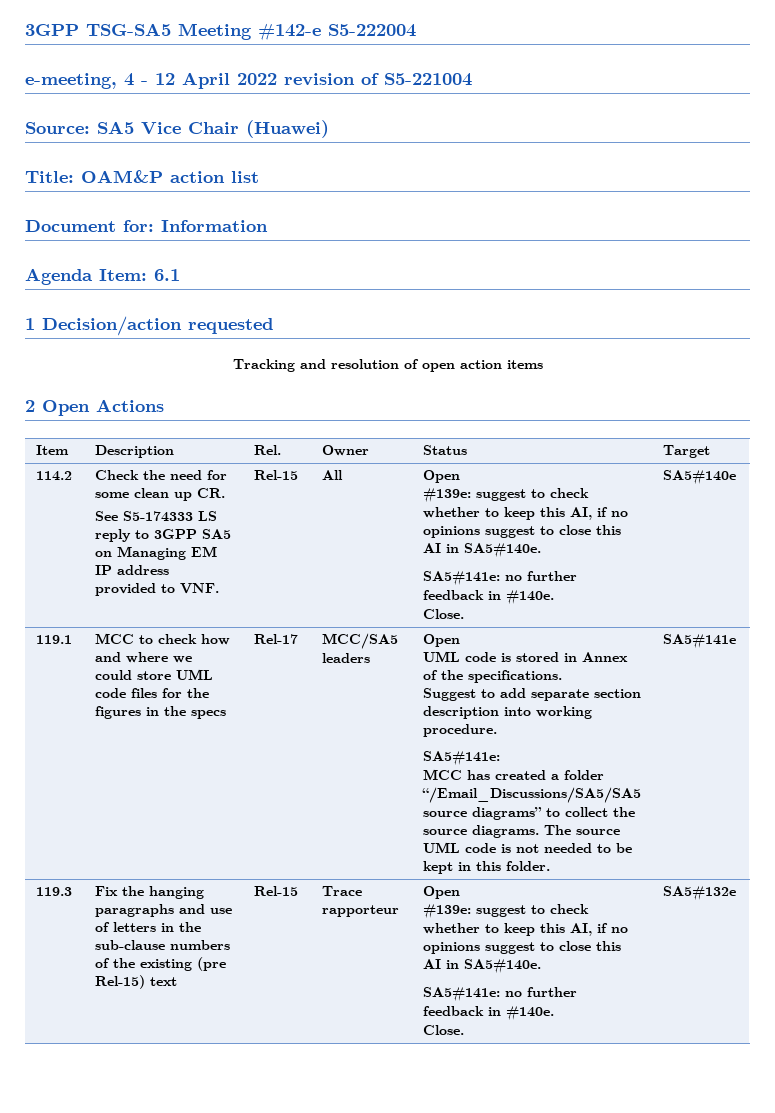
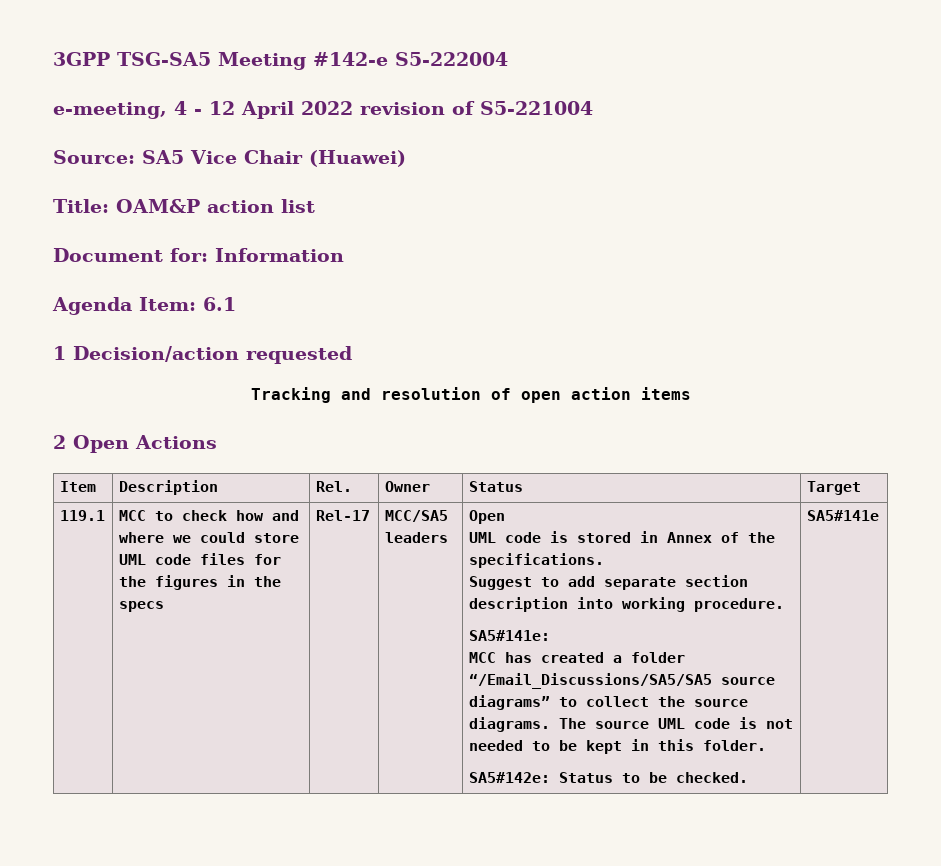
- 114.2 | Check the need for some clean up CR.
- See S5-174333 LS reply to 3GPP SA5 on Managing EM IP address provided to VNF. | Rel-15 | All | Open
- #139e: suggest to check whether to keep this AI, if no opinions suggest to close this AI in SA5#140e.
- SA5#141e: no further feedback in #140e.
- Close. | SA5#140e
- SA5#141e
- 119.3 | Fix the hanging paragraphs and use of letters in the sub-clause numbers of the existing (pre Rel-15) text | Rel-15 | Trace rapporteur | Open
- #139e: suggest to check whether to keep this AI, if no opinions suggest to close this AI in SA5#140e.
- SA5#141e: no further feedback in #140e.
- Close. | SA5#132e
+ SA5#142e: Status to be checked. | SA5#141e

